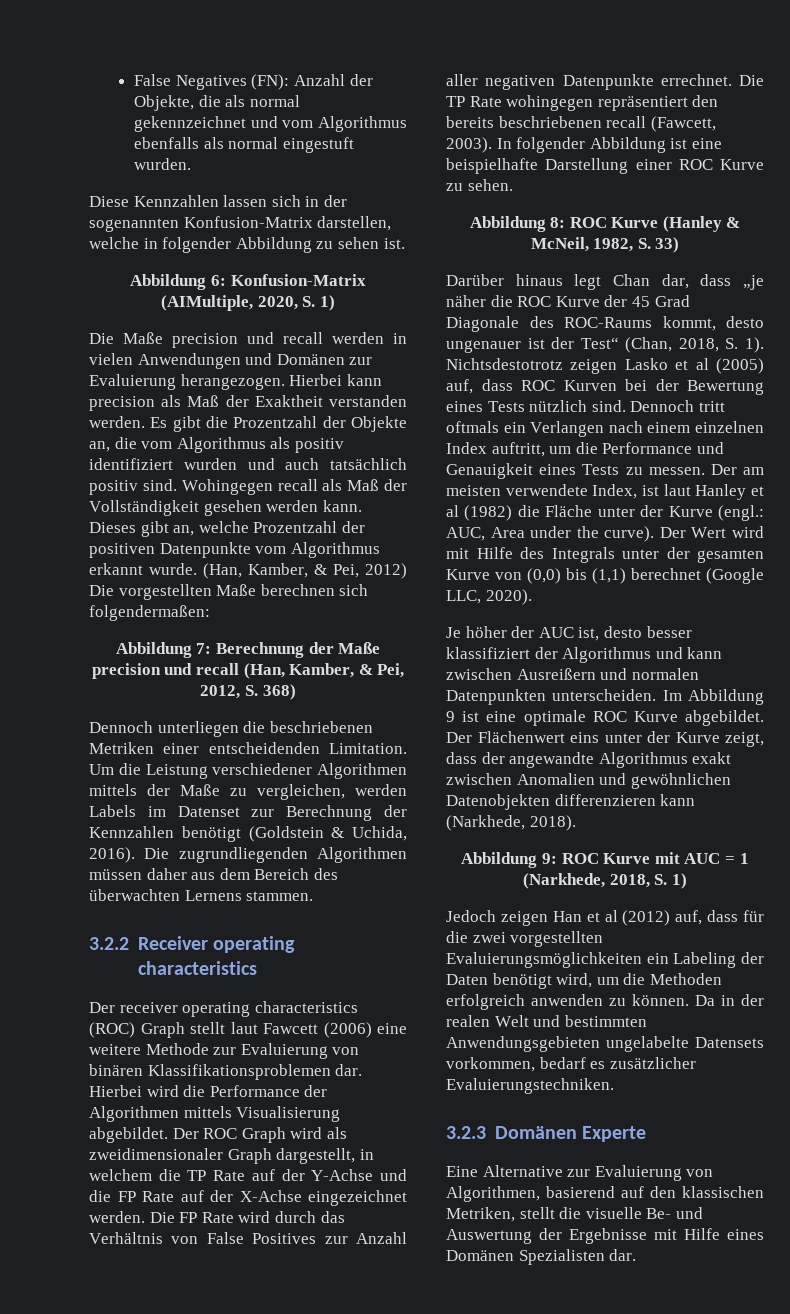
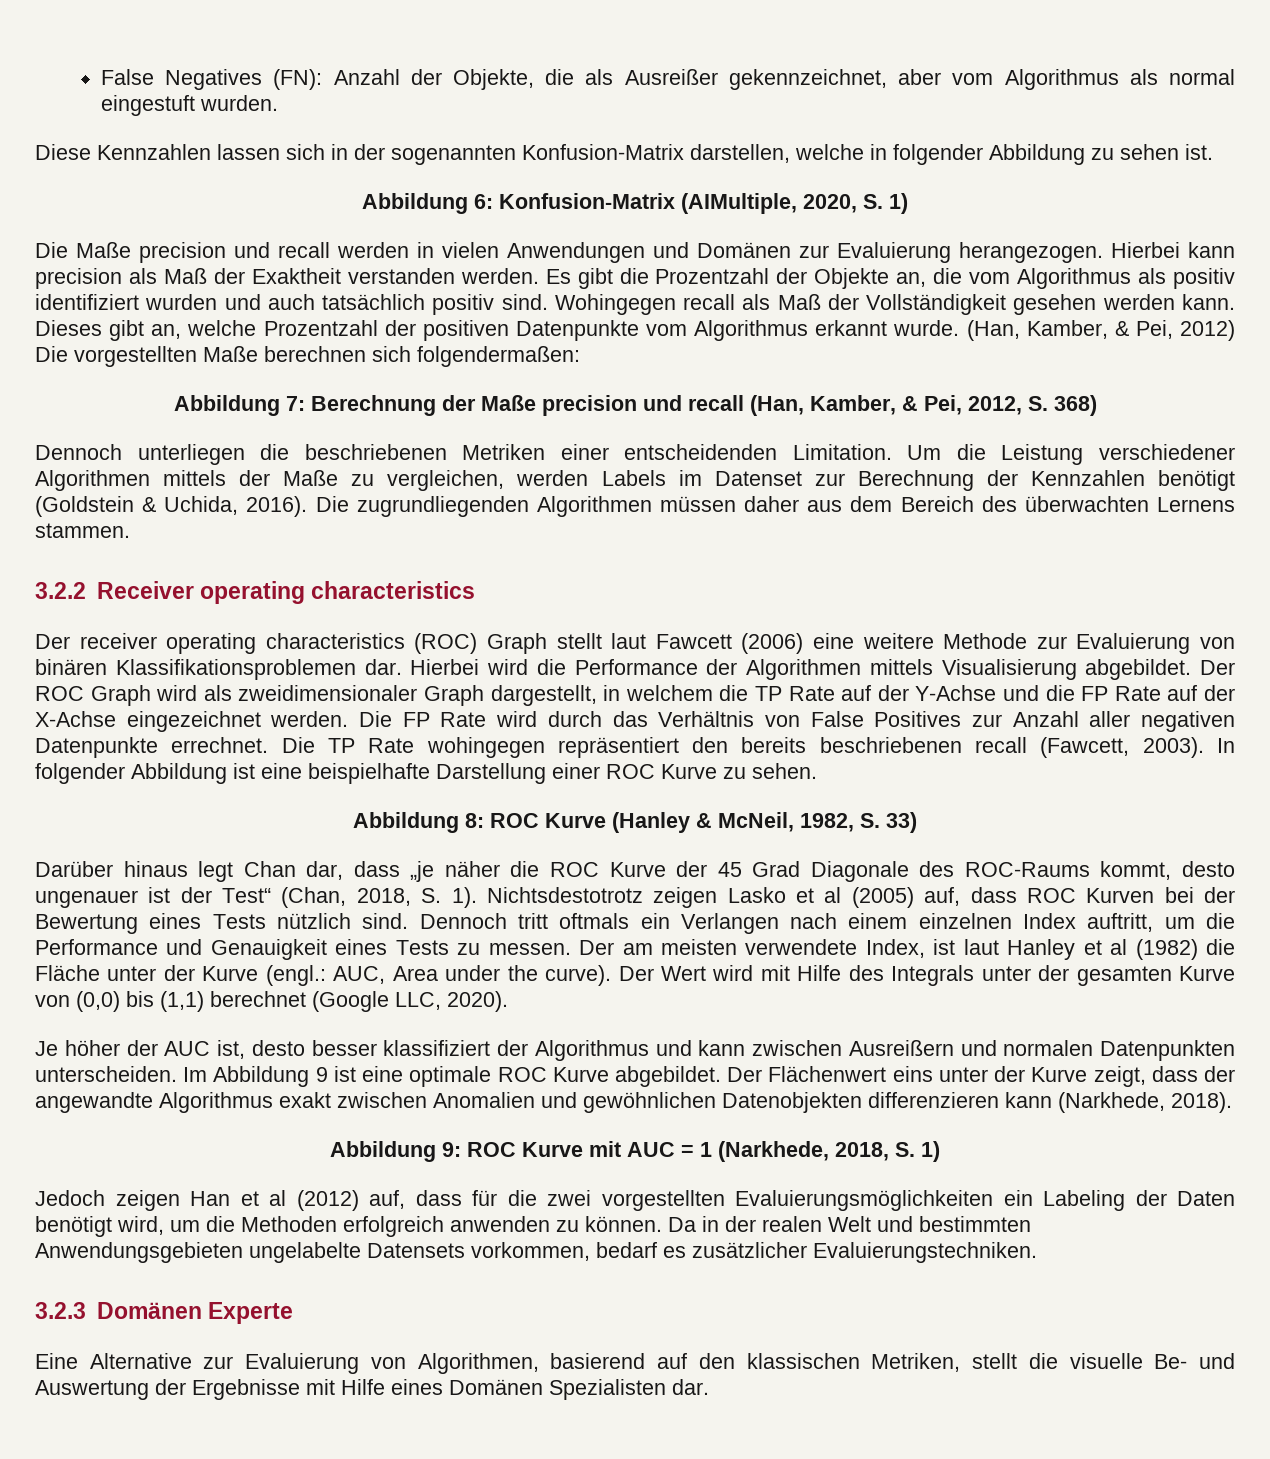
- False Negatives (FN): Anzahl der Objekte, die als normal gekennzeichnet und vom Algorithmus ebenfalls als normal eingestuft wurden.
+ False Negatives (FN): Anzahl der Objekte, die als Ausreißer gekennzeichnet, aber vom Algorithmus als normal eingestuft wurden.

